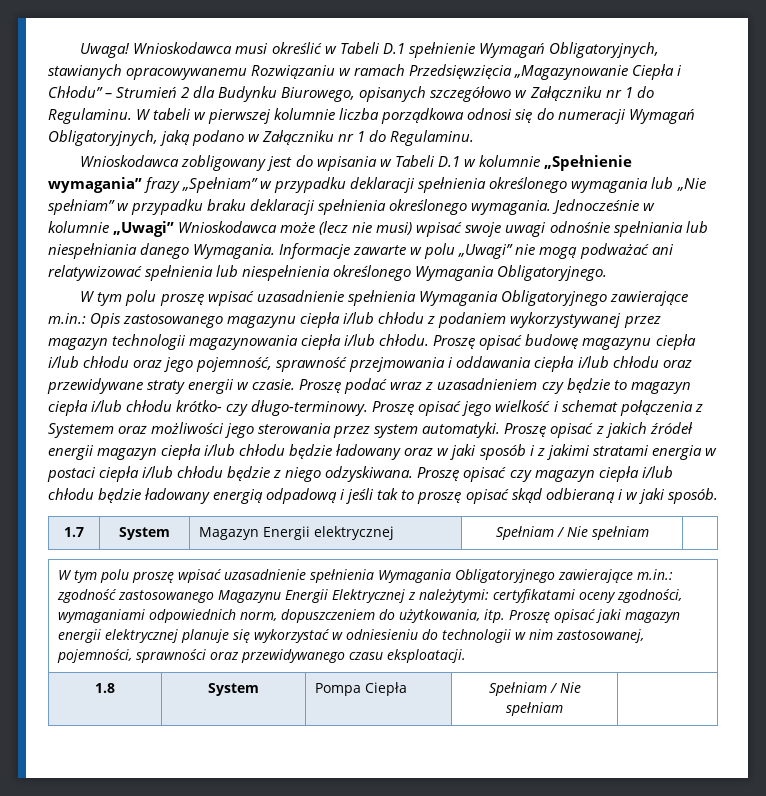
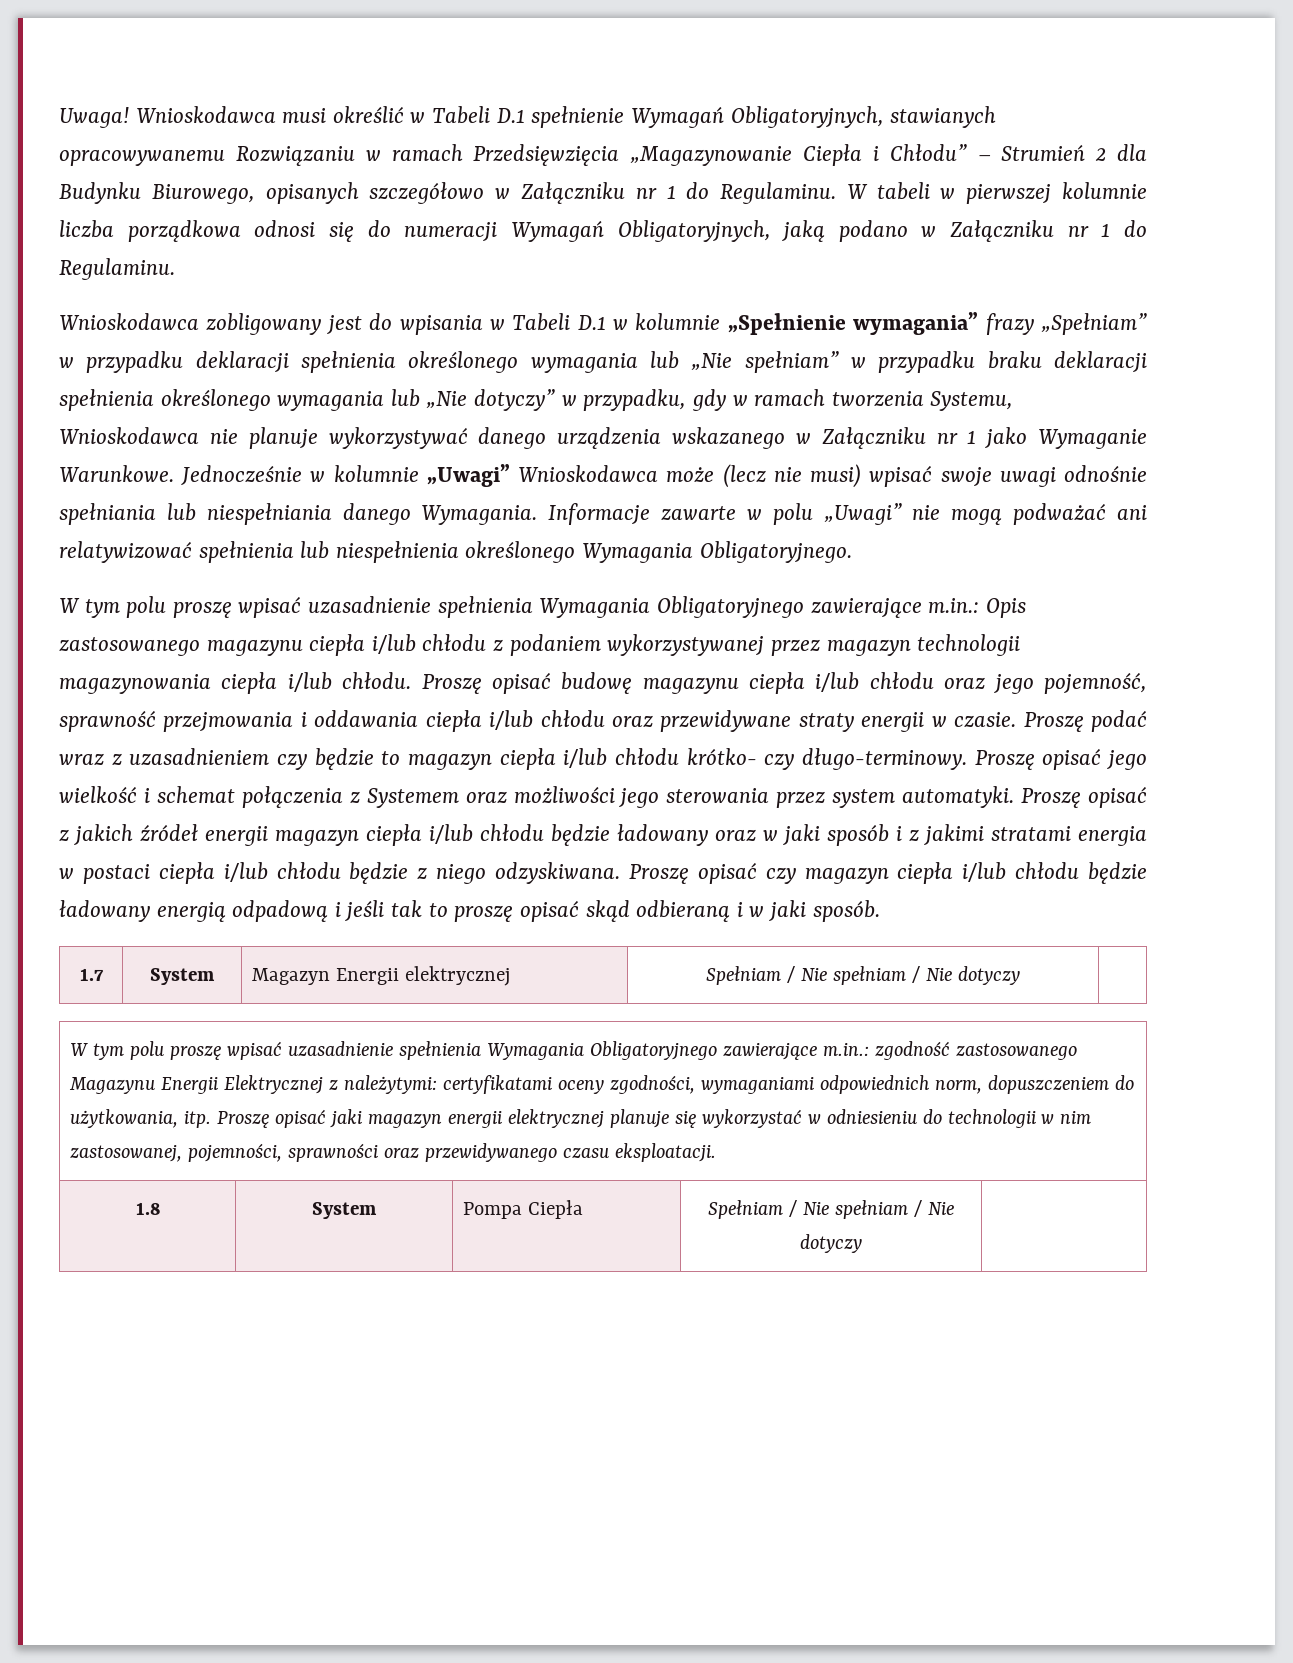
- Wnioskodawca zobligowany jest do wpisania w Tabeli D.1 w kolumnie „Spełnienie wymagania” frazy „Spełniam” w przypadku deklaracji spełnienia określonego wymagania lub „Nie spełniam” w przypadku braku deklaracji spełnienia określonego wymagania.
+ Wnioskodawca zobligowany jest do wpisania w Tabeli D.1 w kolumnie „Spełnienie wymagania” frazy „Spełniam” w przypadku deklaracji spełnienia określonego wymagania lub „Nie spełniam” w przypadku braku deklaracji spełnienia określonego wymagania lub „Nie dotyczy” w przypadku, gdy w ramach tworzenia Systemu, Wnioskodawca nie planuje wykorzystywać danego urządzenia wskazanego w Załączniku nr 1 jako Wymaganie Warunkowe.
- 1.7 | System | Magazyn Energii elektrycznej | Spełniam / Nie spełniam |
+ 1.7 | System | Magazyn Energii elektrycznej | Spełniam / Nie spełniam / Nie dotyczy |
- 1.8 | System | Pompa Ciepła | Spełniam / Nie spełniam |
+ 1.8 | System | Pompa Ciepła | Spełniam / Nie spełniam / Nie dotyczy |

